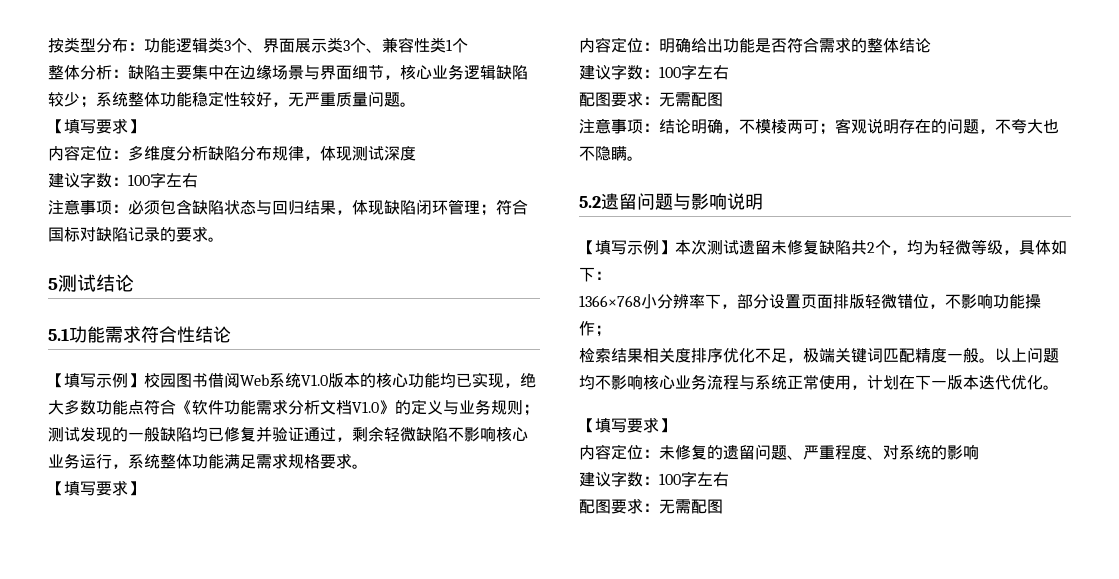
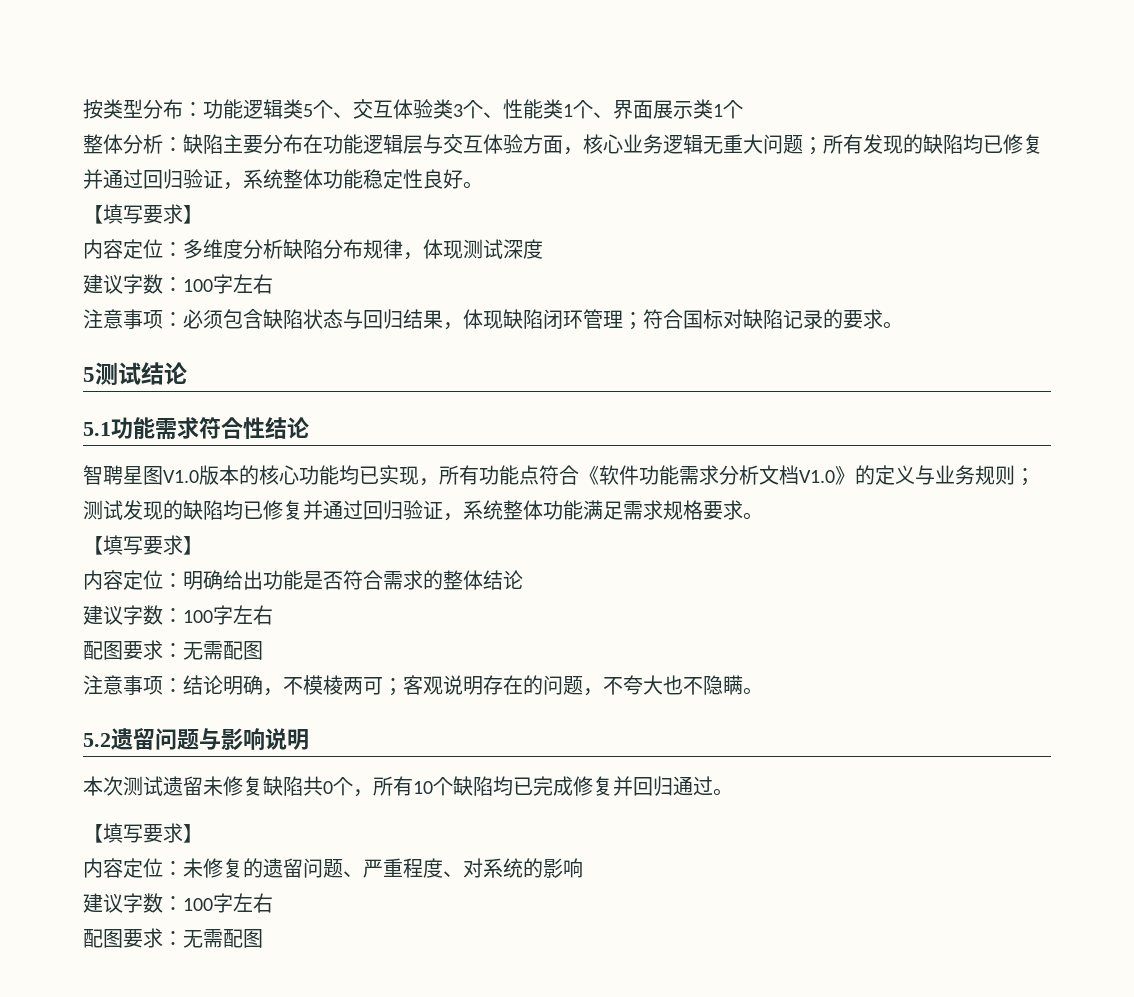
- 按类型分布：功能逻辑类3个、界面展示类3个、兼容性类1个
+ 按类型分布：功能逻辑类5个、交互体验类3个、性能类1个、界面展示类1个
- 整体分析：缺陷主要集中在边缘场景与界面细节，核心业务逻辑缺陷较少；系统整体功能稳定性较好，无严重质量问题。
+ 整体分析：缺陷主要分布在功能逻辑层与交互体验方面，核心业务逻辑无重大问题；所有发现的缺陷均已修复并通过回归验证，系统整体功能稳定性良好。
- 【填写示例】校园图书借阅Web系统V1.0版本的核心功能均已实现，绝大多数功能点符合《软件功能需求分析文档V1.0》的定义与业务规则；测试发现的一般缺陷均已修复并验证通过，剩余轻微缺陷不影响核心业务运行，系统整体功能满足需求规格要求。
+ 智聘星图V1.0版本的核心功能均已实现，所有功能点符合《软件功能需求分析文档V1.0》的定义与业务规则；测试发现的缺陷均已修复并通过回归验证，系统整体功能满足需求规格要求。
- 【填写示例】本次测试遗留未修复缺陷共2个，均为轻微等级，具体如下：
- 1366×768小分辨率下，部分设置页面排版轻微错位，不影响功能操作；
- 检索结果相关度排序优化不足，极端关键词匹配精度一般。以上问题均不影响核心业务流程与系统正常使用，计划在下一版本迭代优化。
+ 本次测试遗留未修复缺陷共0个，所有10个缺陷均已完成修复并回归通过。

